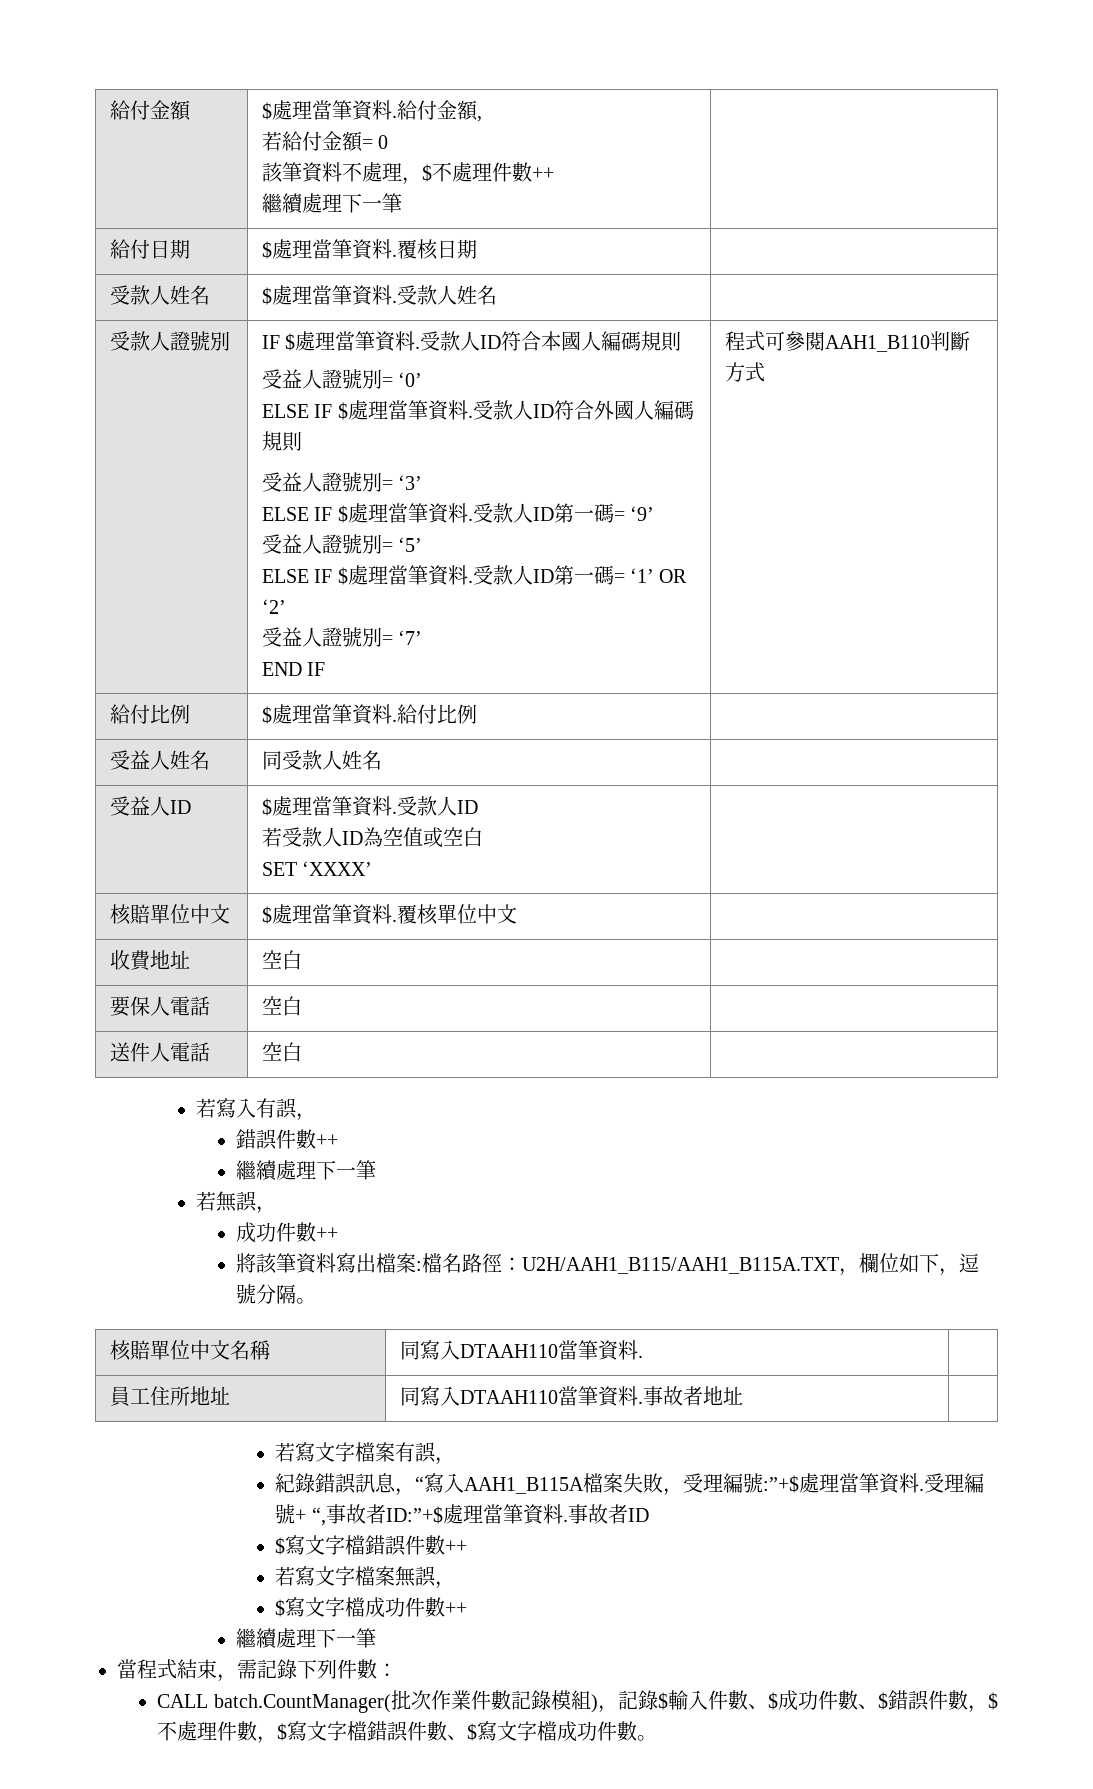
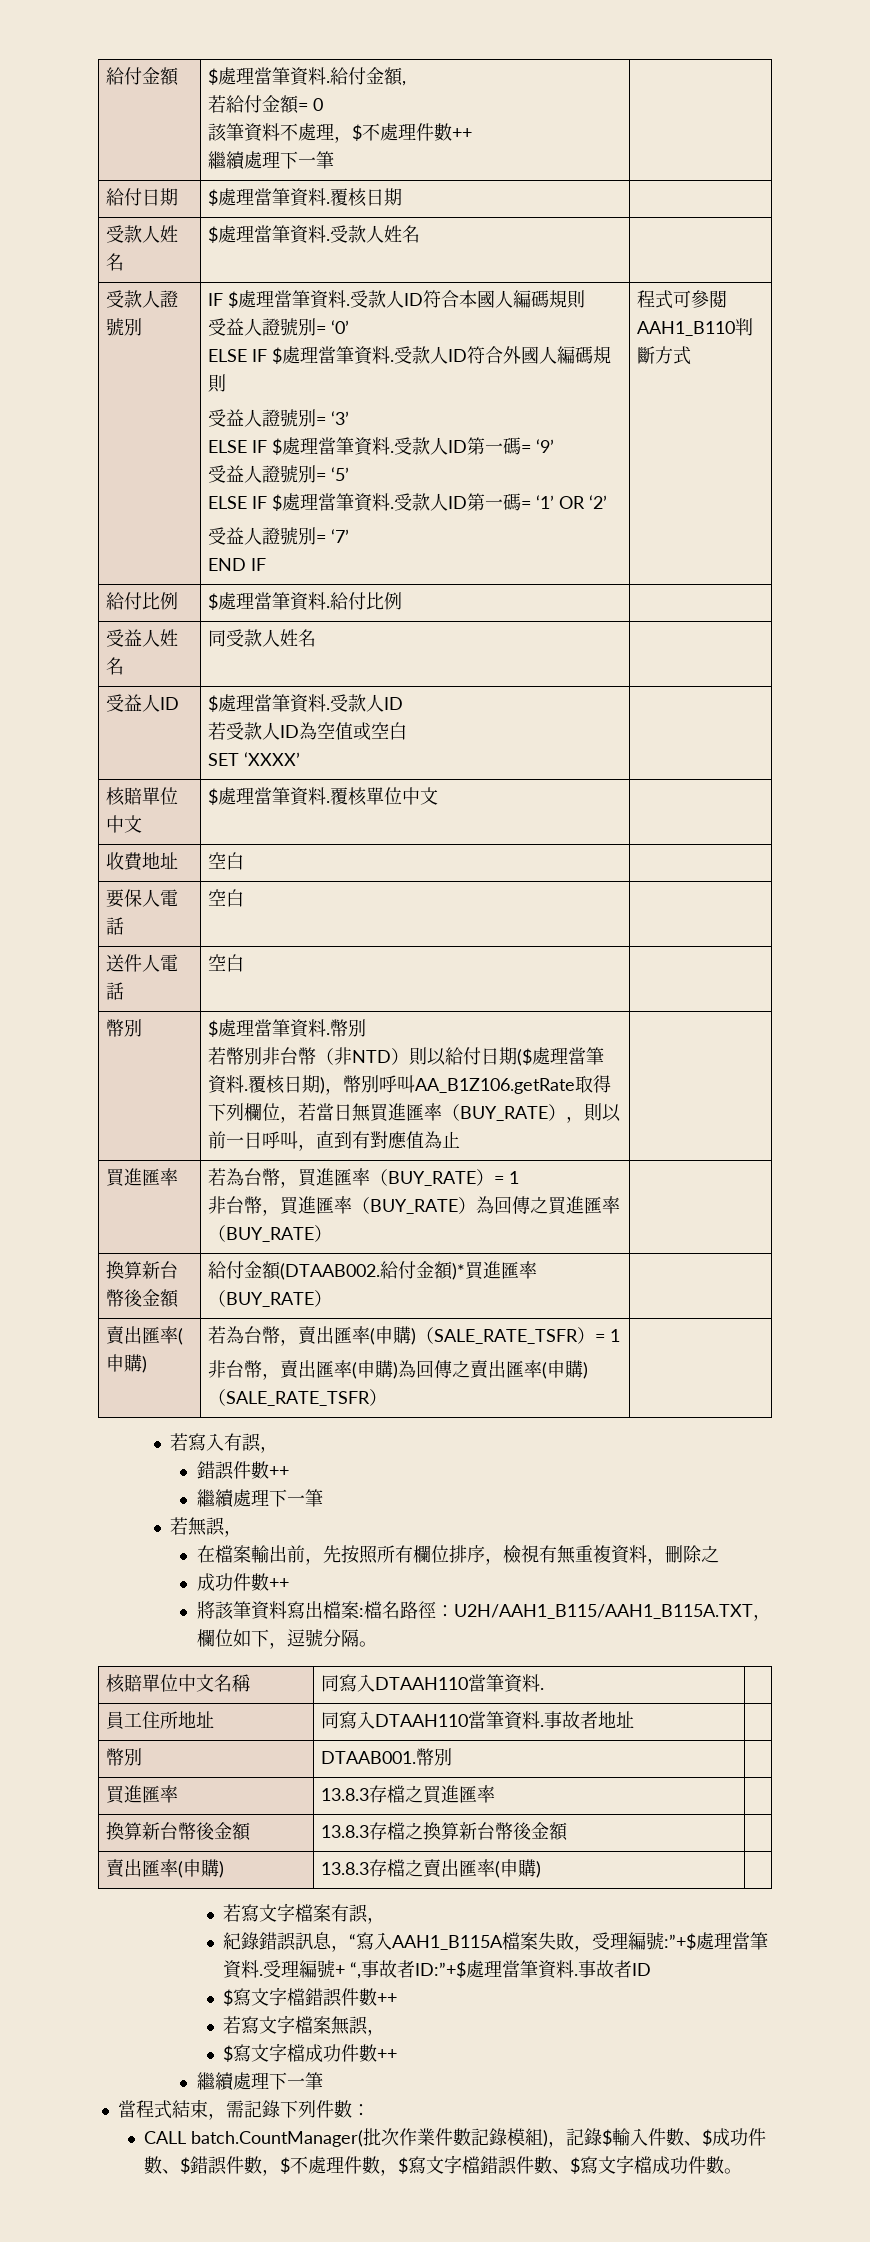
+ 幣別 | $處理當筆資料.幣別
+ 若幣別非台幣（非NTD）則以給付日期($處理當筆資料.覆核日期)，幣別呼叫AA_B1Z106.getRate取得下列欄位，若當日無買進匯率（BUY_RATE），則以前一日呼叫，直到有對應值為止 |
+ 買進匯率 | 若為台幣，買進匯率（BUY_RATE）= 1
+ 非台幣，買進匯率（BUY_RATE）為回傳之買進匯率（BUY_RATE） |
+ 換算新台幣後金額 | 給付金額(DTAAB002.給付金額)*買進匯率（BUY_RATE） |
+ 賣出匯率(申購) | 若為台幣，賣出匯率(申購)（SALE_RATE_TSFR）= 1
+ 非台幣，賣出匯率(申購)為回傳之賣出匯率(申購)（SALE_RATE_TSFR） |
+ 在檔案輸出前，先按照所有欄位排序，檢視有無重複資料，刪除之
+ 幣別 | DTAAB001.幣別 |
+ 買進匯率 | 13.8.3存檔之買進匯率 |
+ 換算新台幣後金額 | 13.8.3存檔之換算新台幣後金額 |
+ 賣出匯率(申購) | 13.8.3存檔之賣出匯率(申購) |

